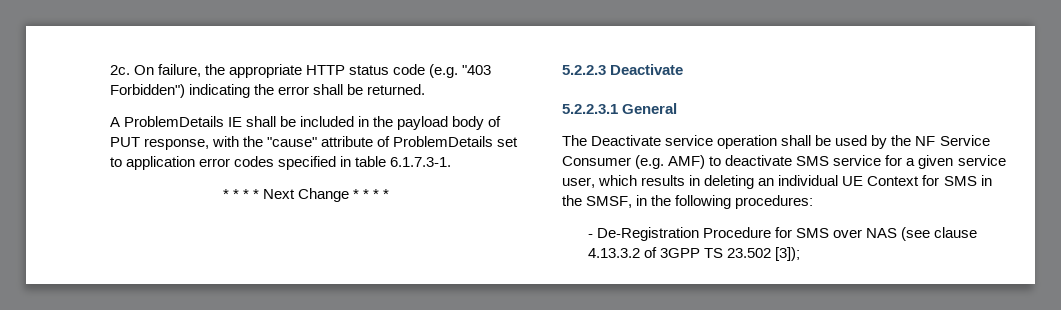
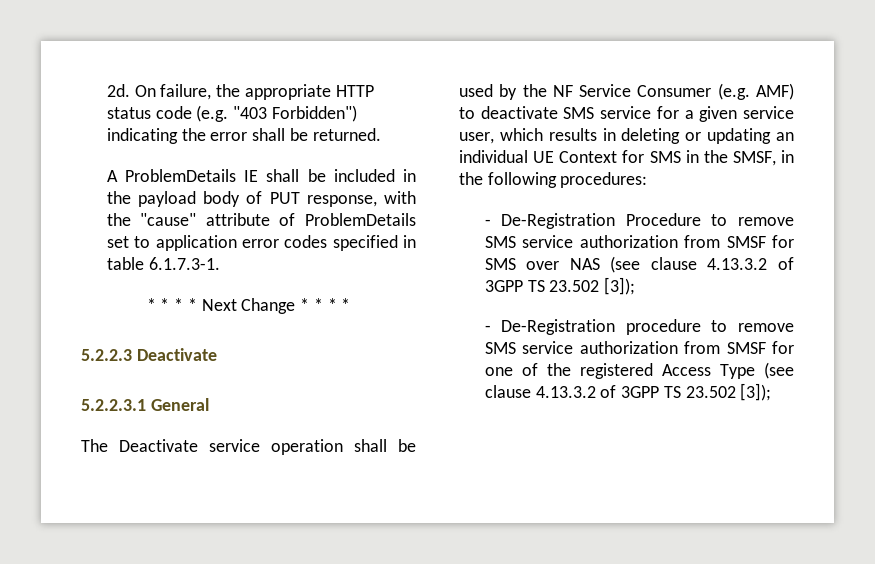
- 2c.
+ 2d.
- The Deactivate service operation shall be used by the NF Service Consumer (e.g. AMF) to deactivate SMS service for a given service user, which results in deleting an individual UE Context for SMS in the SMSF, in the following procedures:
+ The Deactivate service operation shall be used by the NF Service Consumer (e.g. AMF) to deactivate SMS service for a given service user, which results in deleting or updating an individual UE Context for SMS in the SMSF, in the following procedures:
- - De-Registration Procedure for SMS over NAS (see clause 4.13.3.2 of 3GPP TS 23.502 [3]);
+ - De-Registration Procedure to remove SMS service authorization from SMSF for SMS over NAS (see clause 4.13.3.2 of 3GPP TS 23.502 [3]);
+ - De-Registration procedure to remove SMS service authorization from SMSF for one of the registered Access Type (see clause 4.13.3.2 of 3GPP TS 23.502 [3]);

